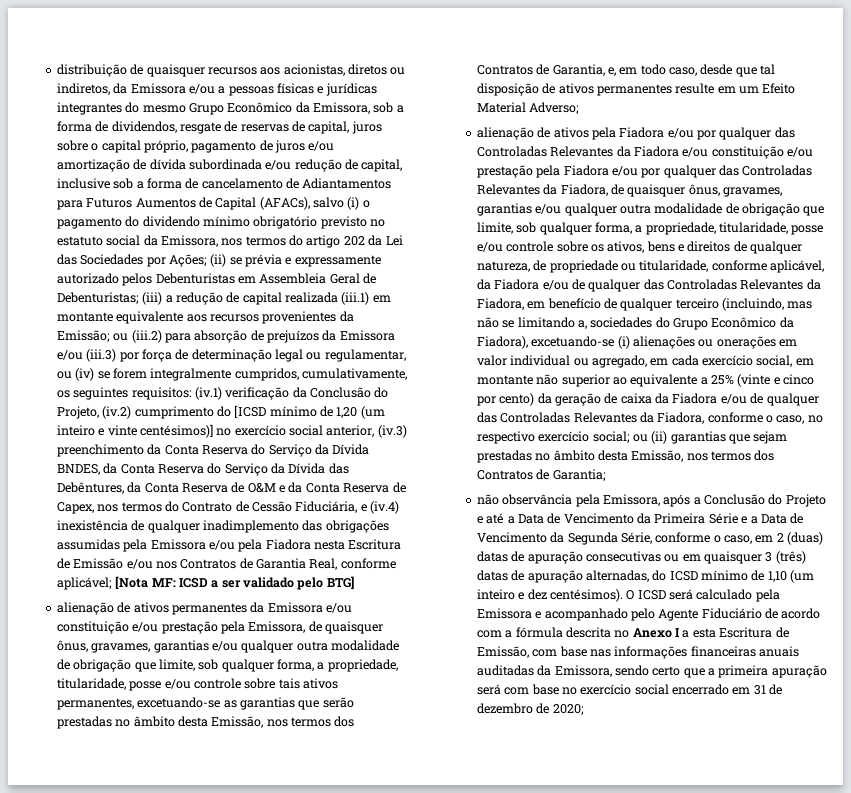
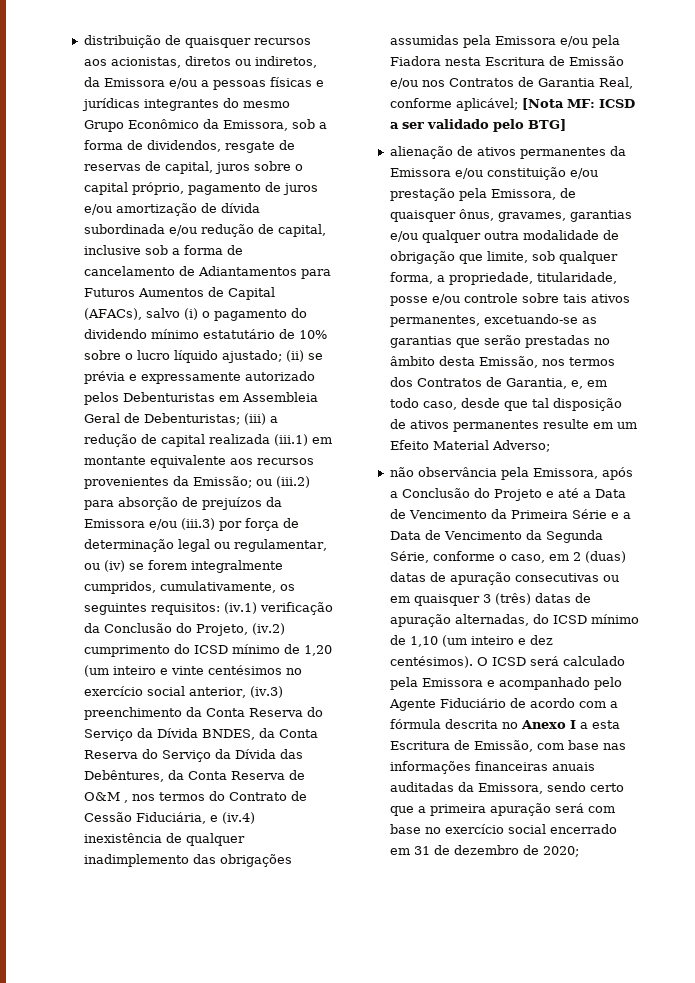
- distribuição de quaisquer recursos aos acionistas, diretos ou indiretos, da Emissora e/ou a pessoas físicas e jurídicas integrantes do mesmo Grupo Econômico da Emissora, sob a forma de dividendos, resgate de reservas de capital, juros sobre o capital próprio, pagamento de juros e/ou amortização de dívida subordinada e/ou redução de capital, inclusive sob a forma de cancelamento de Adiantamentos para Futuros Aumentos de Capital (AFACs), salvo (i) o pagamento do dividendo mínimo obrigatório previsto no estatuto social da Emissora, nos termos do artigo 202 da Lei das Sociedades por Ações;
+ distribuição de quaisquer recursos aos acionistas, diretos ou indiretos, da Emissora e/ou a pessoas físicas e jurídicas integrantes do mesmo Grupo Econômico da Emissora, sob a forma de dividendos, resgate de reservas de capital, juros sobre o capital próprio, pagamento de juros e/ou amortização de dívida subordinada e/ou redução de capital, inclusive sob a forma de cancelamento de Adiantamentos para Futuros Aumentos de Capital (AFACs), salvo (i) o pagamento do dividendo mínimo estatutário de 10% sobre o lucro líquido ajustado;
- (iv.1) verificação da Conclusão do Projeto, (iv.2) cumprimento do [ICSD mínimo de 1,20 (um inteiro e vinte centésimos)] no exercício social anterior, (iv.3) preenchimento da Conta Reserva do Serviço da Dívida BNDES, da Conta Reserva do Serviço da Dívida das Debêntures, da Conta Reserva de O&M e da Conta Reserva de Capex, nos termos do Contrato de Cessão Fiduciária, e (iv.4) inexistência de qualquer inadimplemento das obrigações assumidas pela Emissora e/ou pela Fiadora nesta Escritura de Emissão e/ou nos Contratos de Garantia Real, conforme aplicável;
+ (iv.1) verificação da Conclusão do Projeto, (iv.2) cumprimento do ICSD mínimo de 1,20 (um inteiro e vinte centésimos no exercício social anterior, (iv.3) preenchimento da Conta Reserva do Serviço da Dívida BNDES, da Conta Reserva do Serviço da Dívida das Debêntures, da Conta Reserva de O&M , nos termos do Contrato de Cessão Fiduciária, e (iv.4) inexistência de qualquer inadimplemento das obrigações assumidas pela Emissora e/ou pela Fiadora nesta Escritura de Emissão e/ou nos Contratos de Garantia Real, conforme aplicável;
- alienação de ativos pela Fiadora e/ou por qualquer das Controladas Relevantes da Fiadora e/ou constituição e/ou prestação pela Fiadora e/ou por qualquer das Controladas Relevantes da Fiadora, de quaisquer ônus, gravames, garantias e/ou qualquer outra modalidade de obrigação que limite, sob qualquer forma, a propriedade, titularidade, posse e/ou controle sobre os ativos, bens e direitos de qualquer natureza, de propriedade ou titularidade, conforme aplicável, da Fiadora e/ou de qualquer das Controladas Relevantes da Fiadora, em benefício de qualquer terceiro (incluindo, mas não se limitando a, sociedades do Grupo Econômico da Fiadora), excetuando-se (i) alienações ou onerações em valor individual ou agregado, em cada exercício social, em montante não superior ao equivalente a 25% (vinte e cinco por cento) da geração de caixa da Fiadora e/ou de qualquer das Controladas Relevantes da Fiadora, conforme o caso, no respectivo exercício social; ou (ii) garantias que sejam prestadas no âmbito desta Emissão, nos termos dos Contratos de Garantia;

